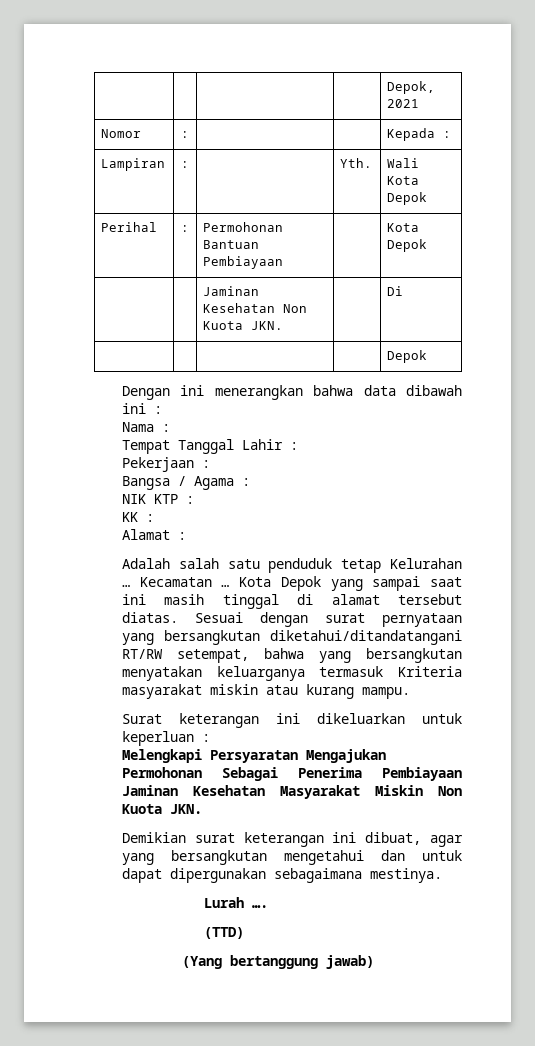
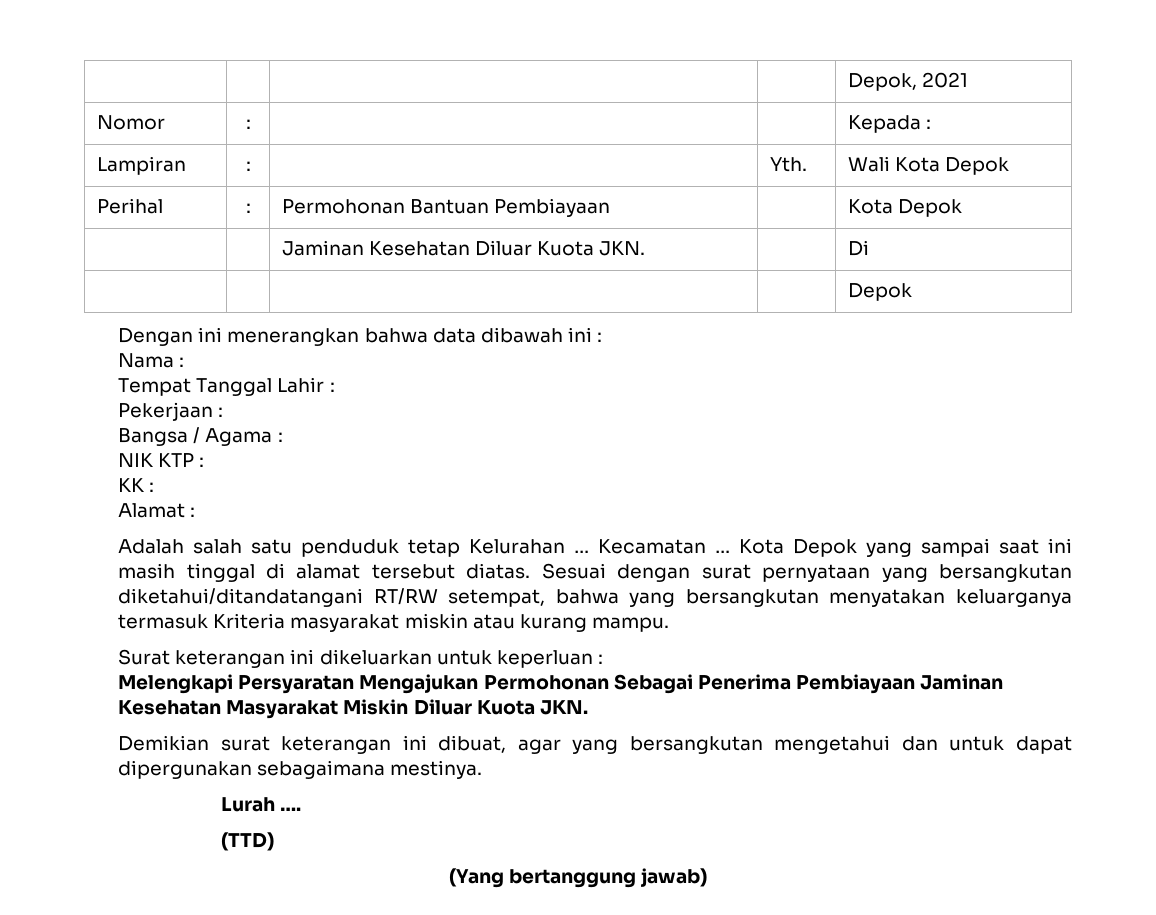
- | | Jaminan Kesehatan Non Kuota JKN. | | Di
+ | | Jaminan Kesehatan Diluar Kuota JKN. | | Di
- Melengkapi Persyaratan Mengajukan Permohonan Sebagai Penerima Pembiayaan Jaminan Kesehatan Masyarakat Miskin Non Kuota JKN.
+ Melengkapi Persyaratan Mengajukan Permohonan Sebagai Penerima Pembiayaan Jaminan Kesehatan Masyarakat Miskin Diluar Kuota JKN.

